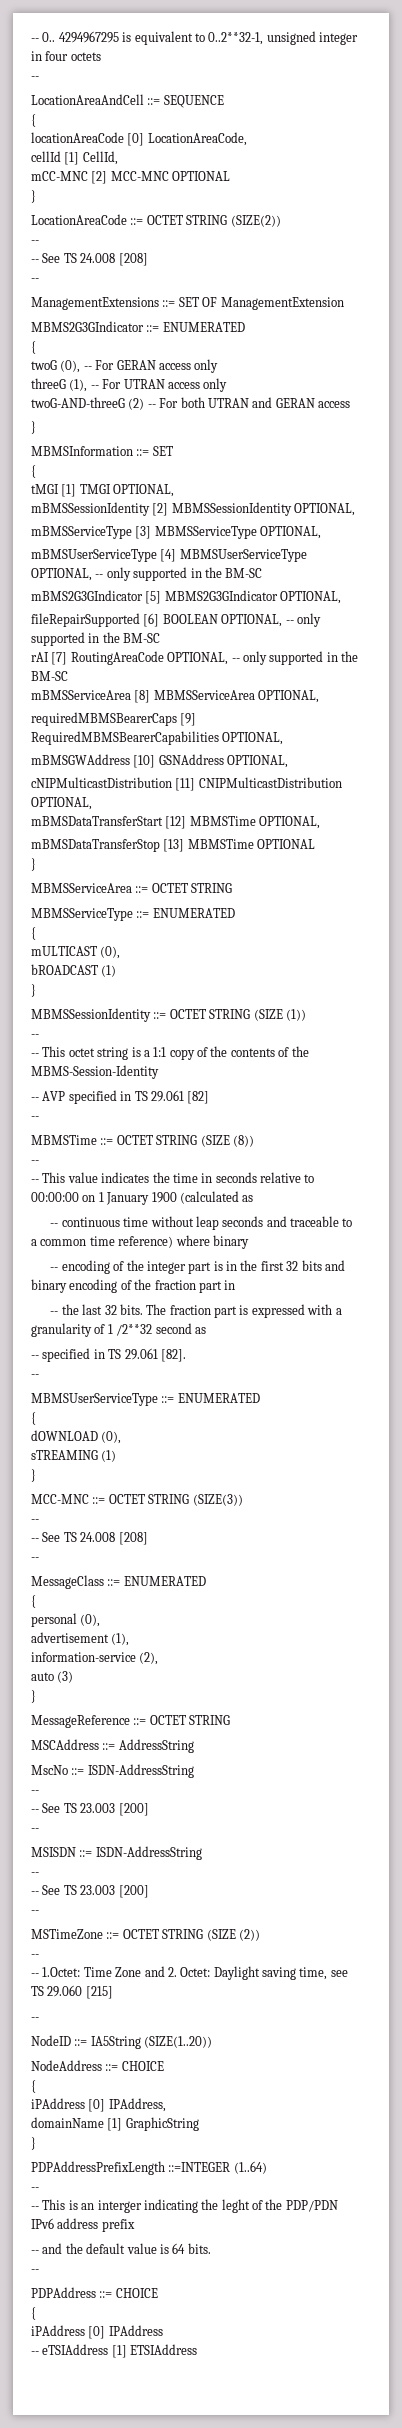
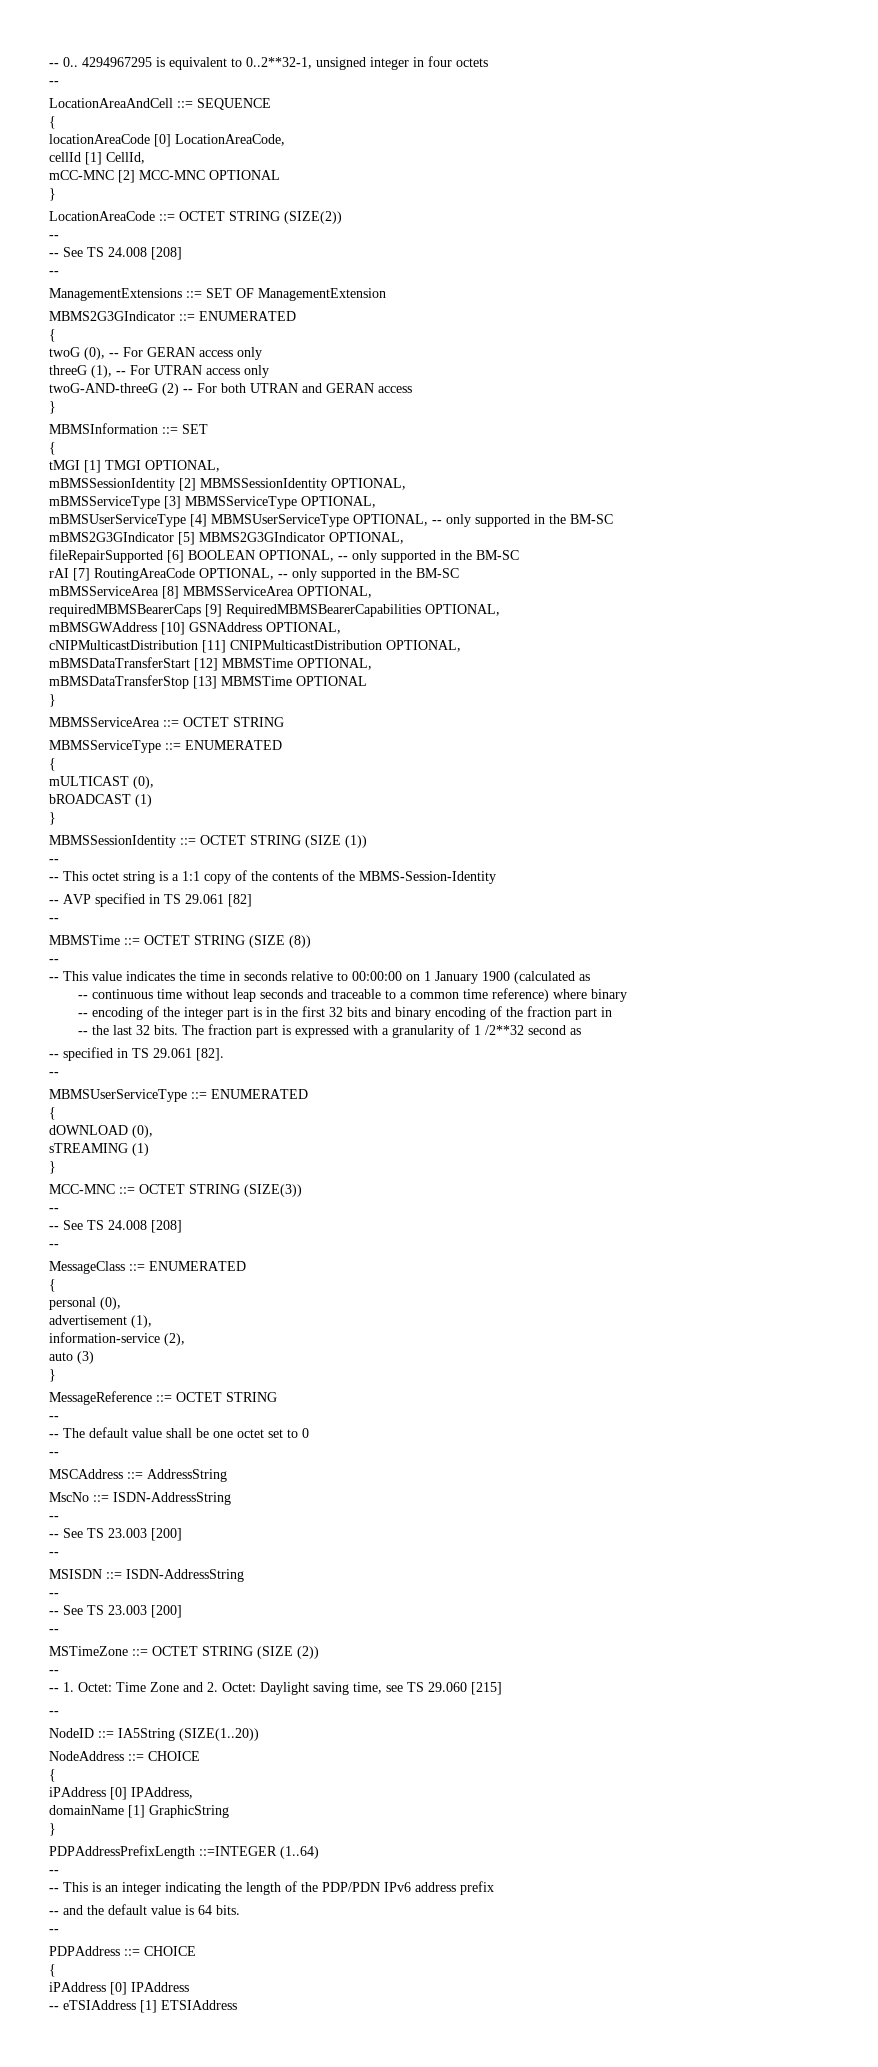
  MessageReference ::= OCTET STRING
+ --
+ -- The default value shall be one octet set to 0
+ --
- -- 1.Octet: Time Zone and 2. Octet: Daylight saving time, see TS 29.060 [215]
+ -- 1. Octet: Time Zone and 2. Octet: Daylight saving time, see TS 29.060 [215]
- -- This is an interger indicating the leght of the PDP/PDN IPv6 address prefix
+ -- This is an integer indicating the length of the PDP/PDN IPv6 address prefix

